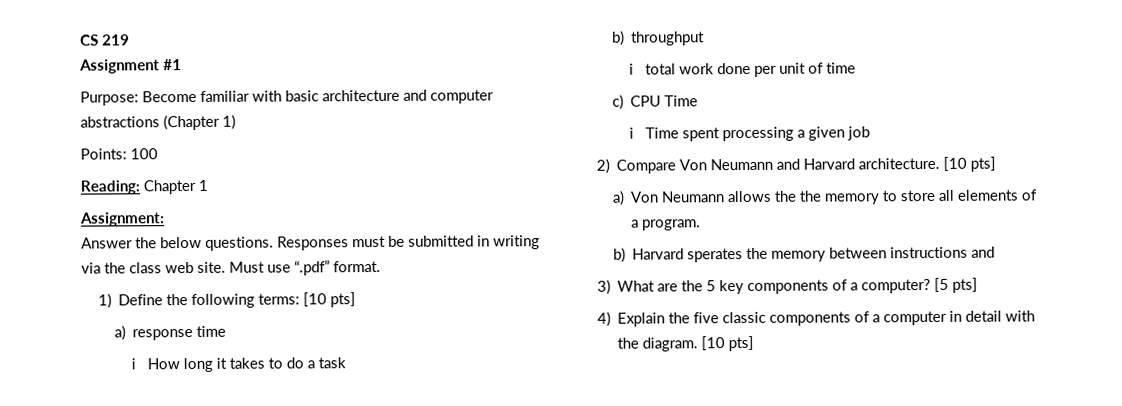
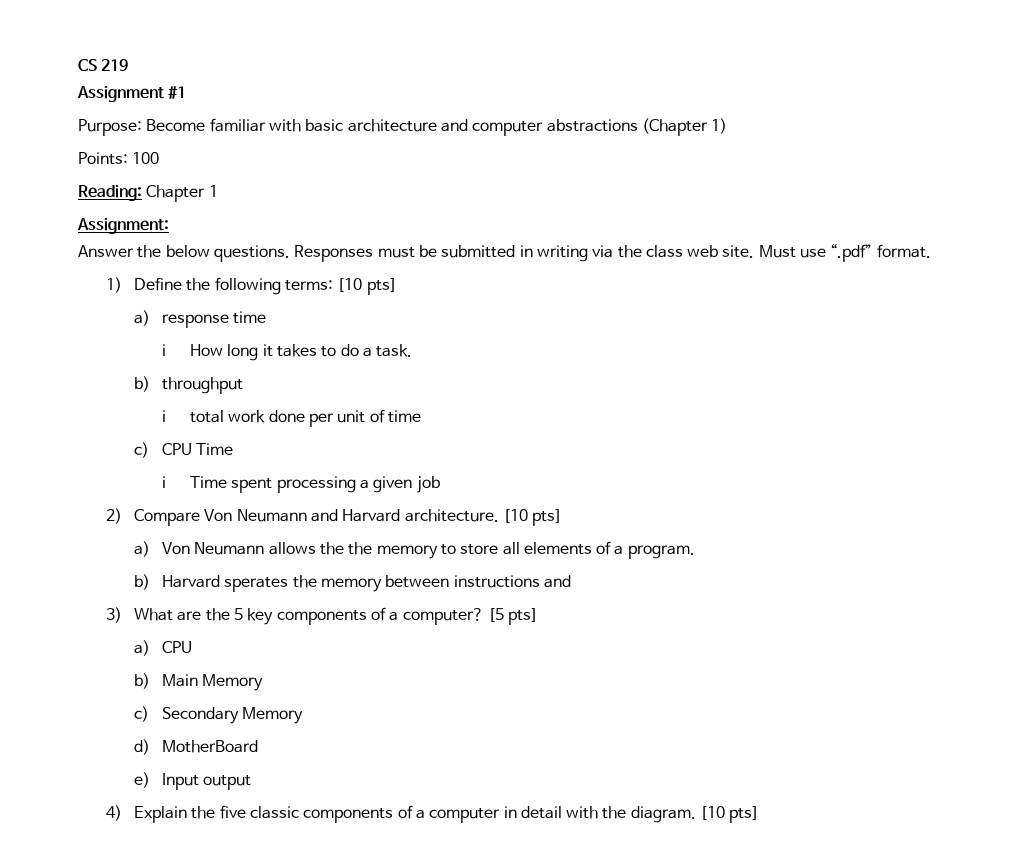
- i How long it takes to do a task
+ i How long it takes to do a task.
+ a) CPU
+ b) Main Memory
+ c) Secondary Memory
+ d) MotherBoard
+ e) Input output

